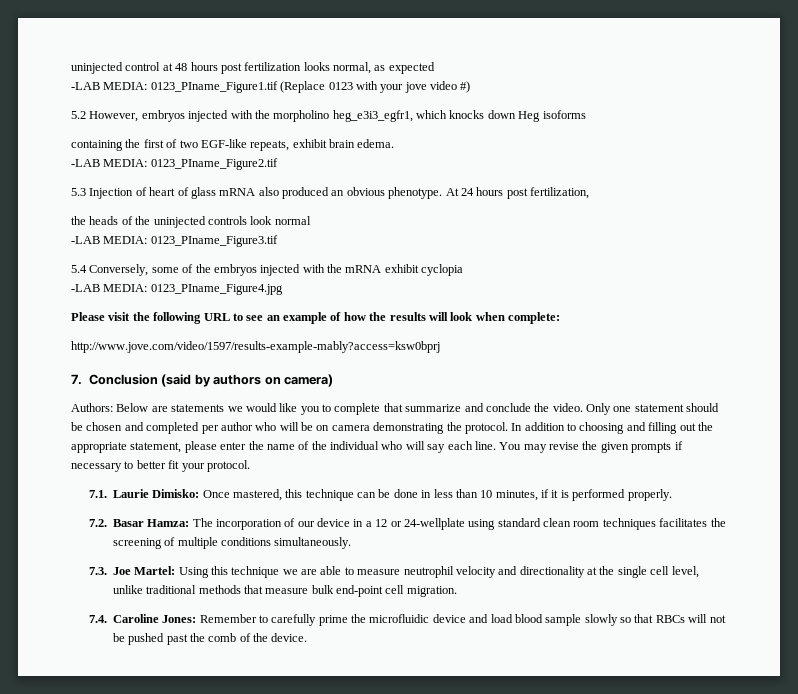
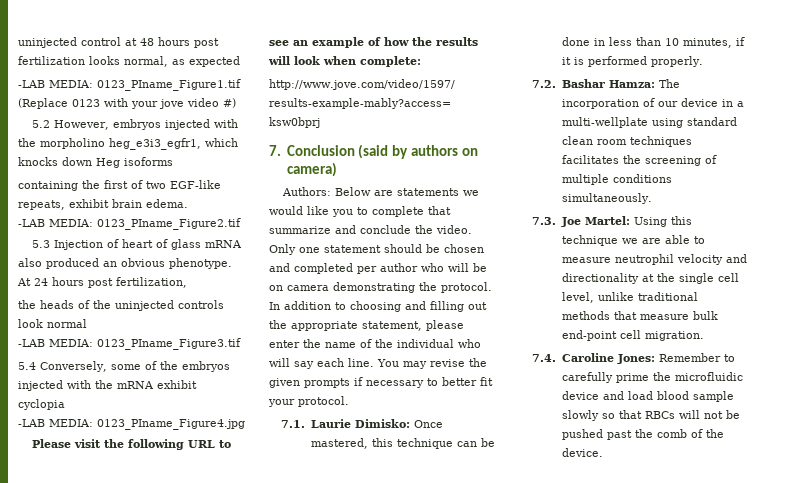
- 7.2. Basar Hamza: The incorporation of our device in a 12 or 24-wellplate using standard clean room techniques facilitates the screening of multiple conditions simultaneously.
+ 7.2. Bashar Hamza: The incorporation of our device in a multi-wellplate using standard clean room techniques facilitates the screening of multiple conditions simultaneously.

